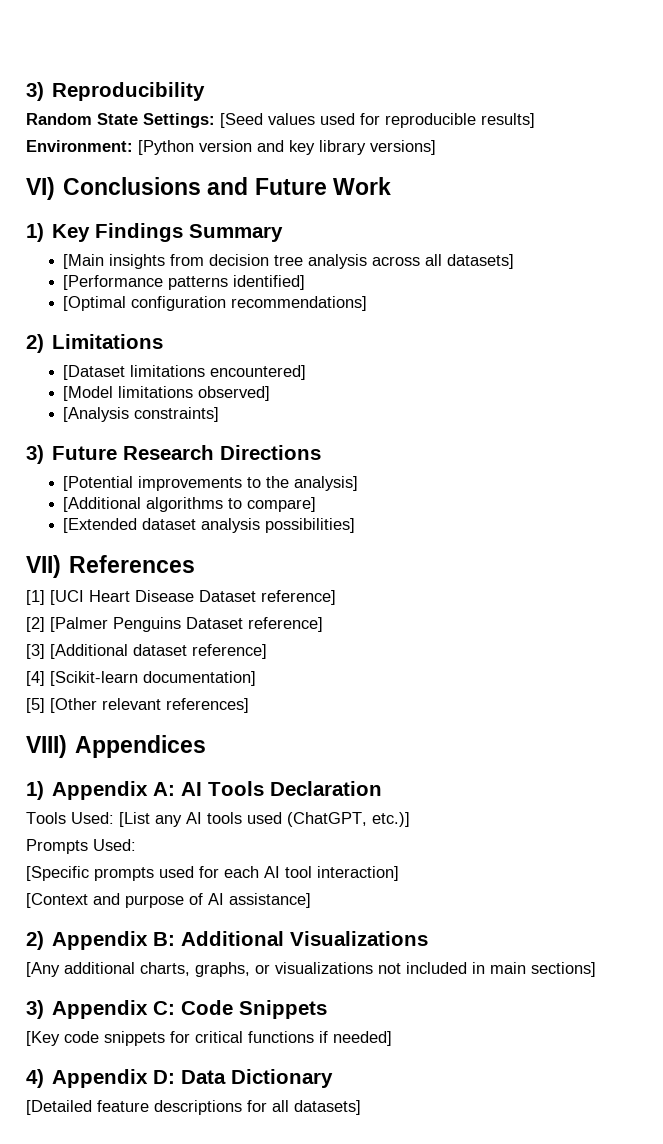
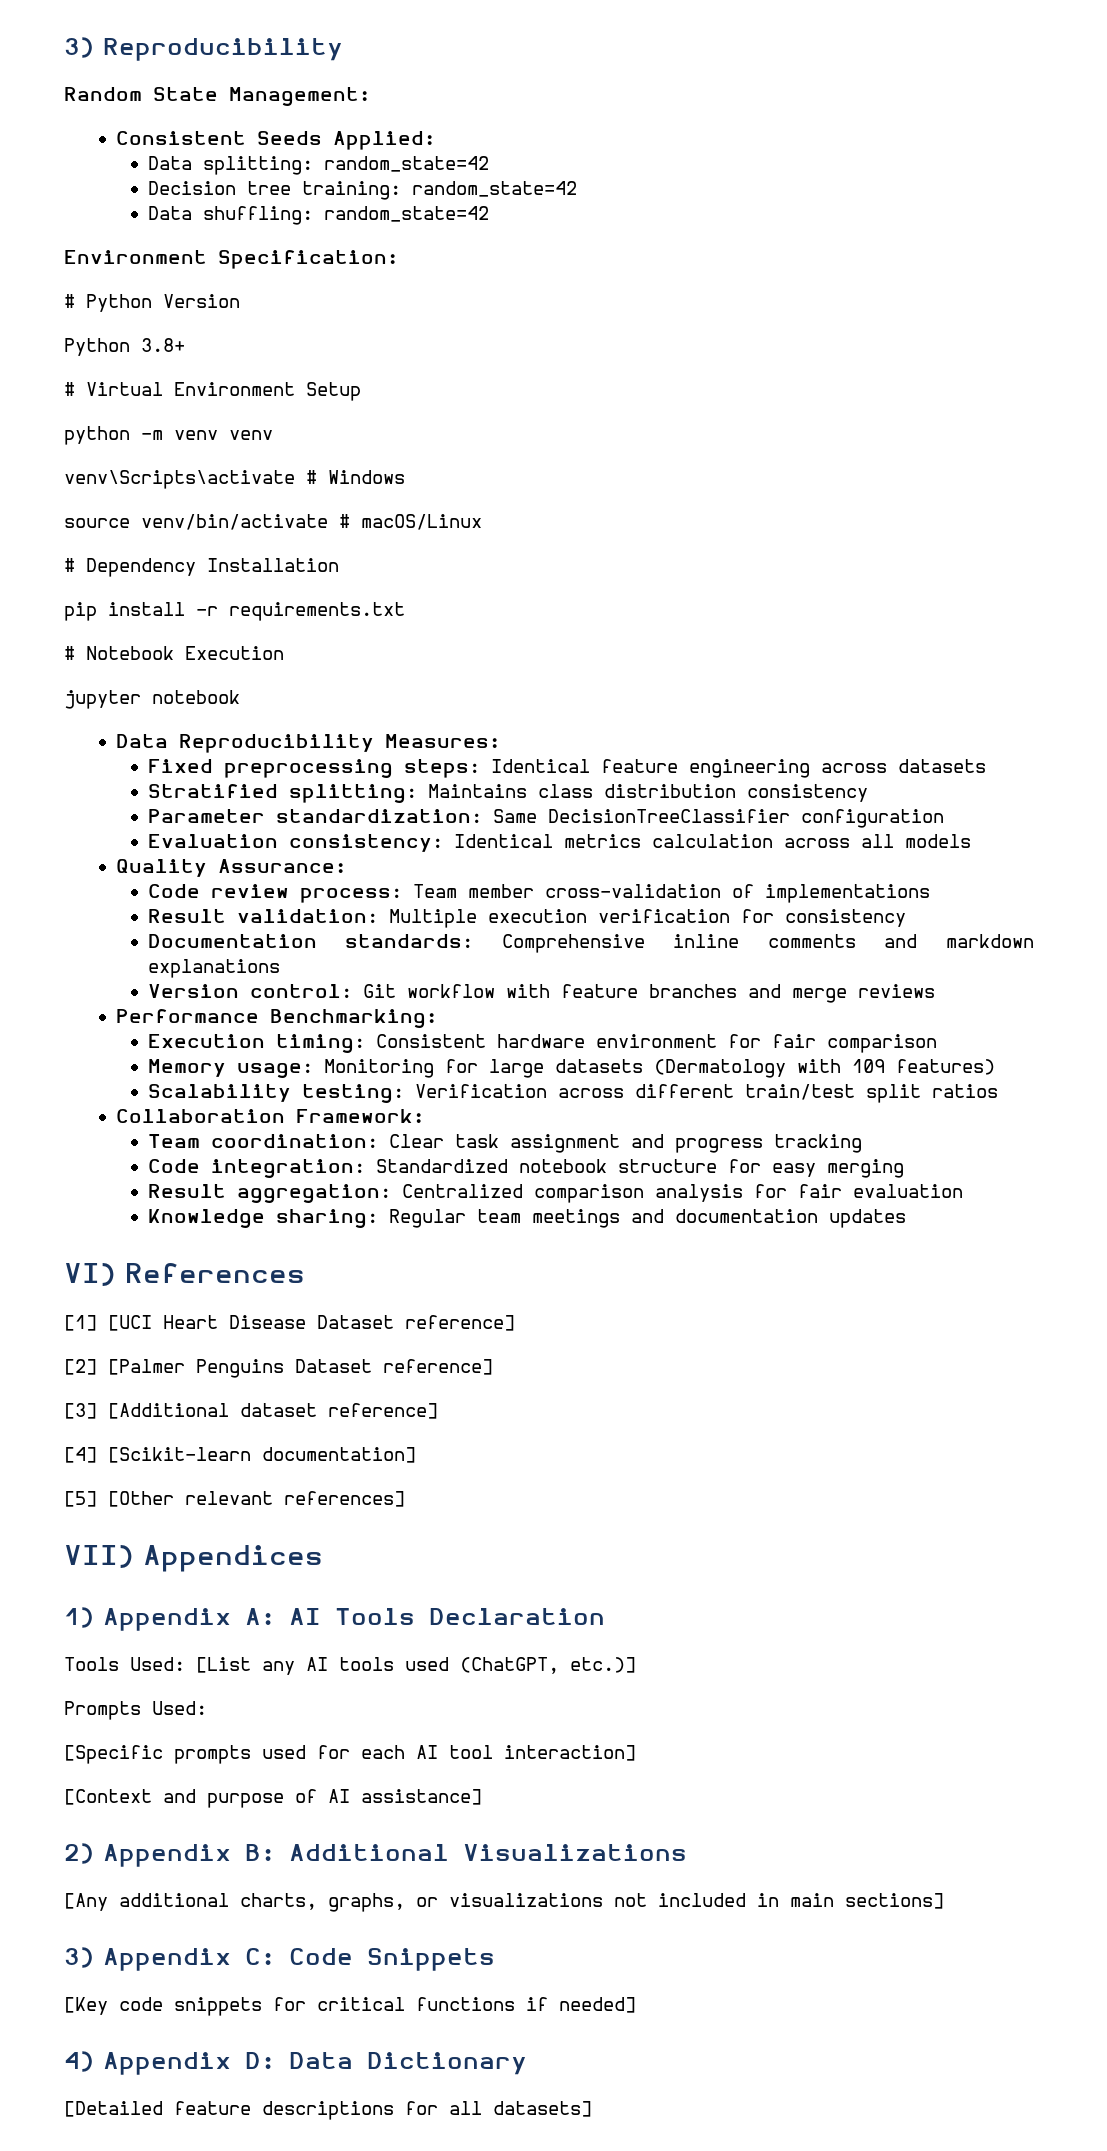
- Random State Settings: [Seed values used for reproducible results]
- Environment: [Python version and key library versions]
- VI) Conclusions and Future Work
- 1) Key Findings Summary
- [Main insights from decision tree analysis across all datasets]
- [Performance patterns identified]
- [Optimal configuration recommendations]
- 2) Limitations
- [Dataset limitations encountered]
- [Model limitations observed]
- [Analysis constraints]
- 3) Future Research Directions
- [Potential improvements to the analysis]
- [Additional algorithms to compare]
- [Extended dataset analysis possibilities]
- VII) References
+ Random State Management:
+ Consistent Seeds Applied:
+ Data splitting: random_state=42
+ Decision tree training: random_state=42
+ Data shuffling: random_state=42
+ Environment Specification:
+ # Python Version
+ Python 3.8+
+ # Virtual Environment Setup
+ python -m venv venv
+ venv\Scripts\activate # Windows
+ source venv/bin/activate # macOS/Linux
+ # Dependency Installation
+ pip install -r requirements.txt
+ # Notebook Execution
+ jupyter notebook
+ Data Reproducibility Measures:
+ Fixed preprocessing steps: Identical feature engineering across datasets
+ Stratified splitting: Maintains class distribution consistency
+ Parameter standardization: Same DecisionTreeClassifier configuration
+ Evaluation consistency: Identical metrics calculation across all models
+ Quality Assurance:
+ Code review process: Team member cross-validation of implementations
+ Result validation: Multiple execution verification for consistency
+ Documentation standards: Comprehensive inline comments and markdown explanations
+ Version control: Git workflow with feature branches and merge reviews
+ Performance Benchmarking:
+ Execution timing: Consistent hardware environment for fair comparison
+ Memory usage: Monitoring for large datasets (Dermatology with 109 features)
+ Scalability testing: Verification across different train/test split ratios
+ Collaboration Framework:
+ Team coordination: Clear task assignment and progress tracking
+ Code integration: Standardized notebook structure for easy merging
+ Result aggregation: Centralized comparison analysis for fair evaluation
+ Knowledge sharing: Regular team meetings and documentation updates
+ VI) References
- VIII) Appendices
+ VII) Appendices

